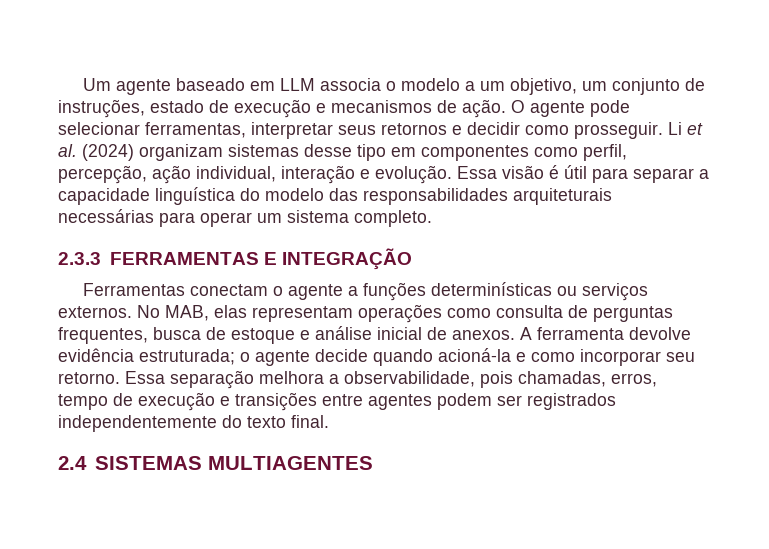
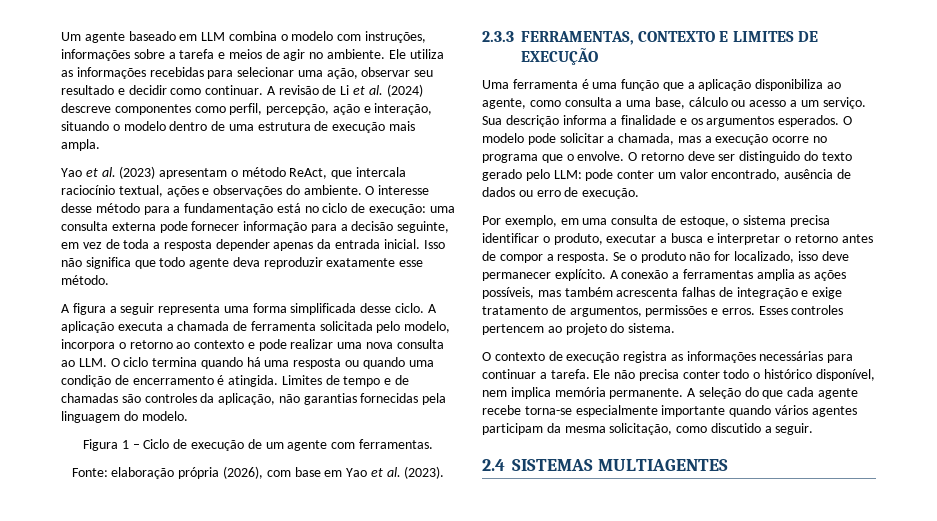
- Um agente baseado em LLM associa o modelo a um objetivo, um conjunto de instruções, estado de execução e mecanismos de ação. O agente pode selecionar ferramentas, interpretar seus retornos e decidir como prosseguir. Li et al. (2024) organizam sistemas desse tipo em componentes como perfil, percepção, ação individual, interação e evolução. Essa visão é útil para separar a capacidade linguística do modelo das responsabilidades arquiteturais necessárias para operar um sistema completo.
- 2.3.3 FERRAMENTAS E INTEGRAÇÃO
- Ferramentas conectam o agente a funções determinísticas ou serviços externos. No MAB, elas representam operações como consulta de perguntas frequentes, busca de estoque e análise inicial de anexos. A ferramenta devolve evidência estruturada; o agente decide quando acioná-la e como incorporar seu retorno. Essa separação melhora a observabilidade, pois chamadas, erros, tempo de execução e transições entre agentes podem ser registrados independentemente do texto final.
+ Um agente baseado em LLM combina o modelo com instruções, informações sobre a tarefa e meios de agir no ambiente. Ele utiliza as informações recebidas para selecionar uma ação, observar seu resultado e decidir como continuar. A revisão de Li et al. (2024) descreve componentes como perfil, percepção, ação e interação, situando o modelo dentro de uma estrutura de execução mais ampla.
+ Yao et al. (2023) apresentam o método ReAct, que intercala raciocínio textual, ações e observações do ambiente. O interesse desse método para a fundamentação está no ciclo de execução: uma consulta externa pode fornecer informação para a decisão seguinte, em vez de toda a resposta depender apenas da entrada inicial. Isso não significa que todo agente deva reproduzir exatamente esse método.
+ A figura a seguir representa uma forma simplificada desse ciclo. A aplicação executa a chamada de ferramenta solicitada pelo modelo, incorpora o retorno ao contexto e pode realizar uma nova consulta ao LLM. O ciclo termina quando há uma resposta ou quando uma condição de encerramento é atingida. Limites de tempo e de chamadas são controles da aplicação, não garantias fornecidas pela linguagem do modelo.
+ Figura 1 – Ciclo de execução de um agente com ferramentas.
+ Fonte: elaboração própria (2026), com base em Yao et al. (2023).
+ 2.3.3 FERRAMENTAS, CONTEXTO E LIMITES DE EXECUÇÃO
+ Uma ferramenta é uma função que a aplicação disponibiliza ao agente, como consulta a uma base, cálculo ou acesso a um serviço. Sua descrição informa a finalidade e os argumentos esperados. O modelo pode solicitar a chamada, mas a execução ocorre no programa que o envolve. O retorno deve ser distinguido do texto gerado pelo LLM: pode conter um valor encontrado, ausência de dados ou erro de execução.
+ Por exemplo, em uma consulta de estoque, o sistema precisa identificar o produto, executar a busca e interpretar o retorno antes de compor a resposta. Se o produto não for localizado, isso deve permanecer explícito. A conexão a ferramentas amplia as ações possíveis, mas também acrescenta falhas de integração e exige tratamento de argumentos, permissões e erros. Esses controles pertencem ao projeto do sistema.
+ O contexto de execução registra as informações necessárias para continuar a tarefa. Ele não precisa conter todo o histórico disponível, nem implica memória permanente. A seleção do que cada agente recebe torna-se especialmente importante quando vários agentes participam da mesma solicitação, como discutido a seguir.

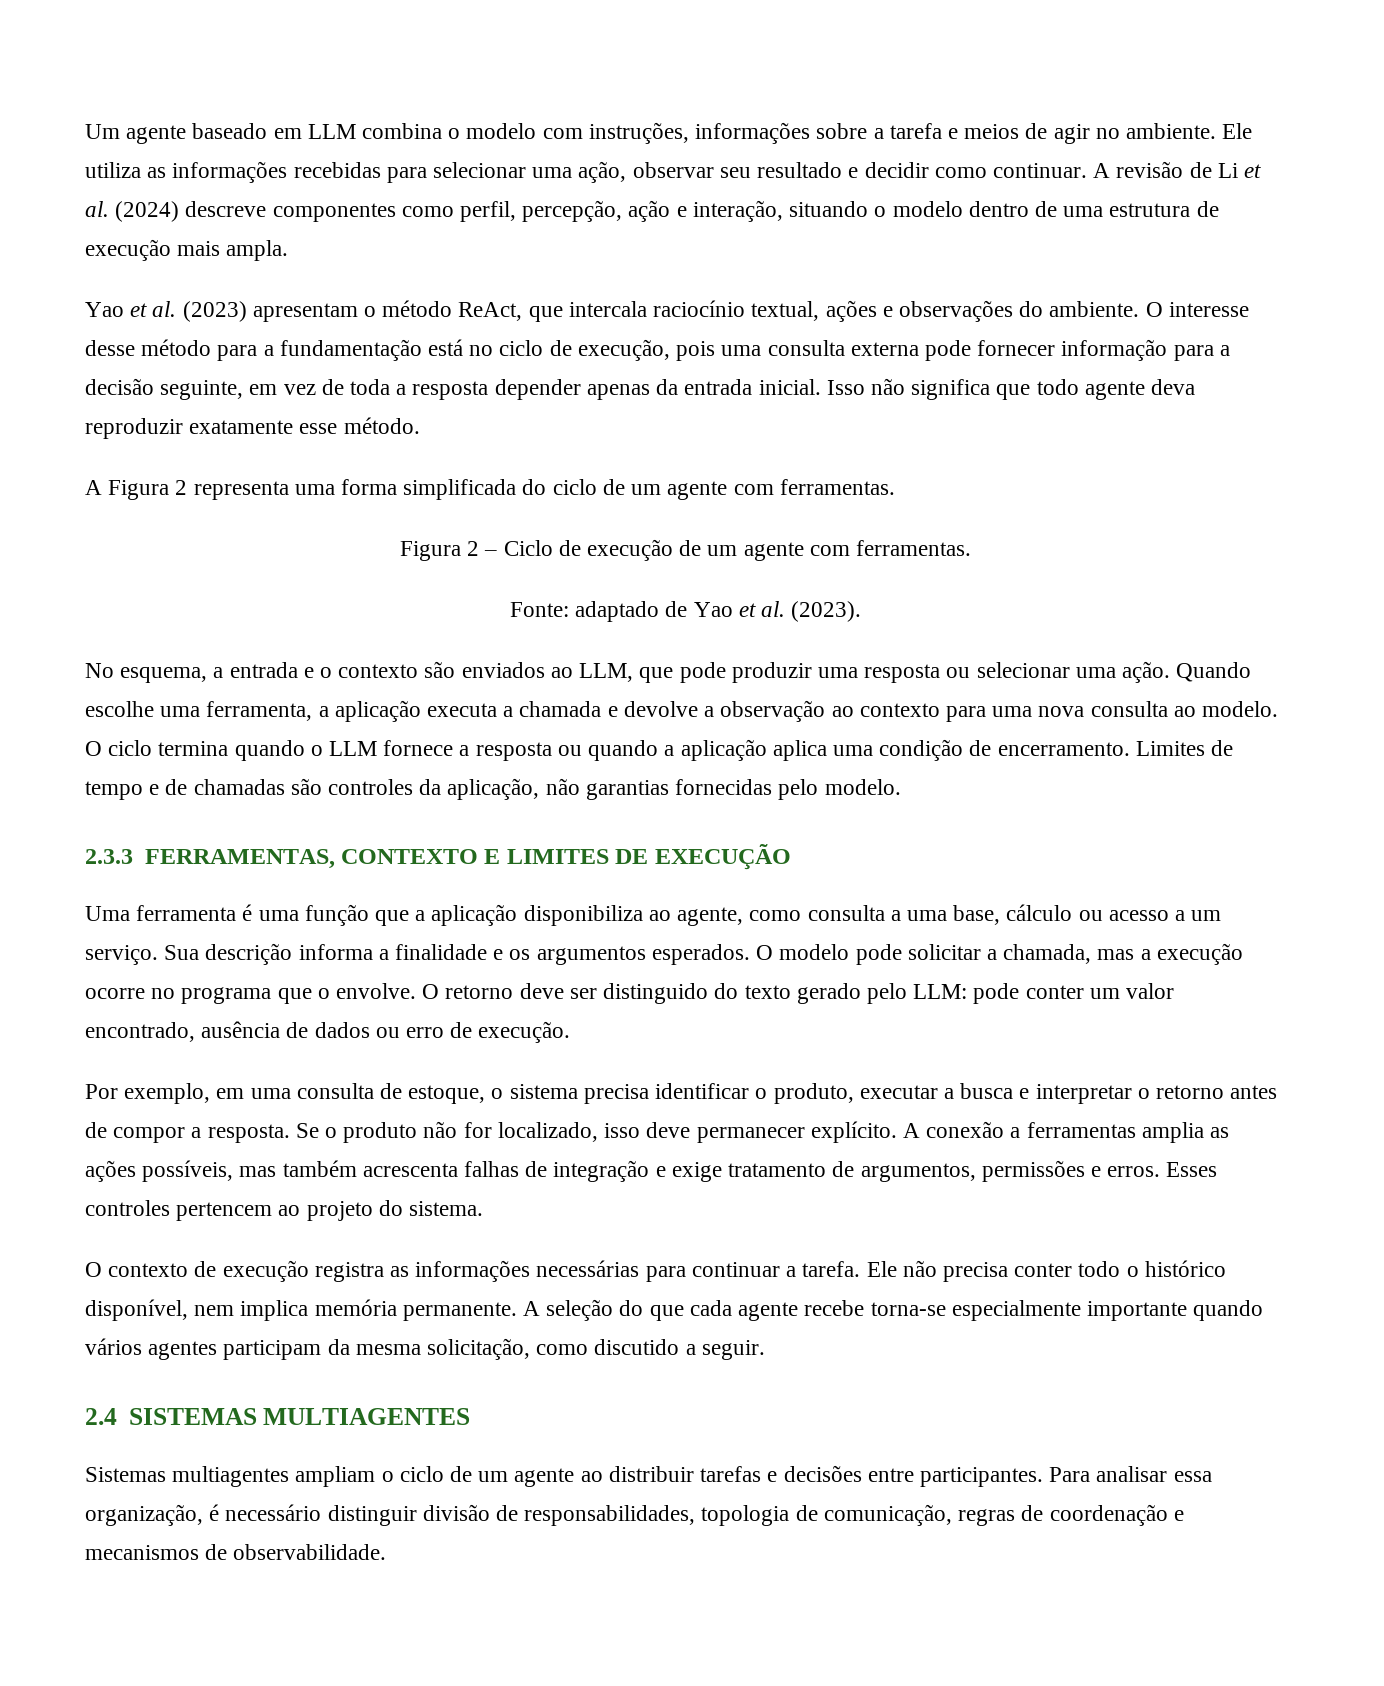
- O interesse desse método para a fundamentação está no ciclo de execução: uma consulta externa pode fornecer informação para a decisão seguinte, em vez de toda a resposta depender apenas da entrada inicial.
+ O interesse desse método para a fundamentação está no ciclo de execução, pois uma consulta externa pode fornecer informação para a decisão seguinte, em vez de toda a resposta depender apenas da entrada inicial.
- A figura a seguir representa uma forma simplificada desse ciclo. A aplicação executa a chamada de ferramenta solicitada pelo modelo, incorpora o retorno ao contexto e pode realizar uma nova consulta ao LLM. O ciclo termina quando há uma resposta ou quando uma condição de encerramento é atingida.
+ A Figura 2 representa uma forma simplificada do ciclo de um agente com ferramentas.
+ Figura 2 – Ciclo de execução de um agente com ferramentas.
+ Fonte: adaptado de Yao et al. (2023).
+ No esquema, a entrada e o contexto são enviados ao LLM, que pode produzir uma resposta ou selecionar uma ação. Quando escolhe uma ferramenta, a aplicação executa a chamada e devolve a observação ao contexto para uma nova consulta ao modelo. O ciclo termina quando o LLM fornece a resposta ou quando a aplicação aplica uma condição de encerramento.
- Limites de tempo e de chamadas são controles da aplicação, não garantias fornecidas pela linguagem do modelo.
- Figura 1 – Ciclo de execução de um agente com ferramentas.
- Fonte: elaboração própria (2026), com base em Yao et al. (2023).
+ Limites de tempo e de chamadas são controles da aplicação, não garantias fornecidas pelo modelo.
+ Sistemas multiagentes ampliam o ciclo de um agente ao distribuir tarefas e decisões entre participantes. Para analisar essa organização, é necessário distinguir divisão de responsabilidades, topologia de comunicação, regras de coordenação e mecanismos de observabilidade.

